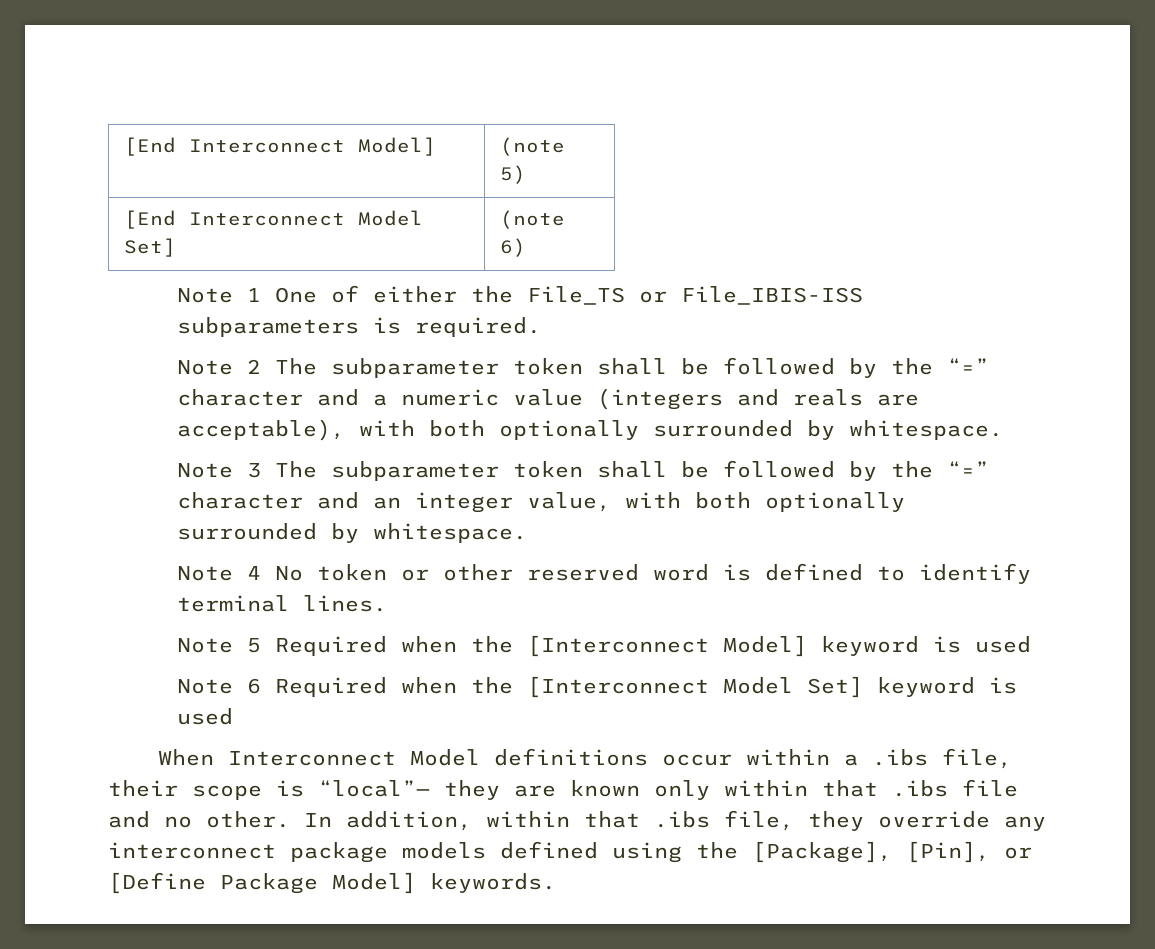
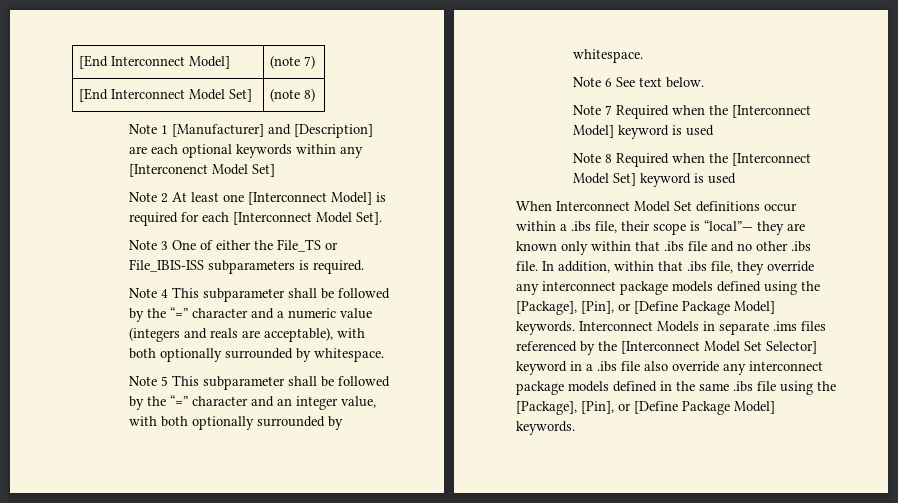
- [End Interconnect Model] | (note 5)
+ [End Interconnect Model] | (note 7)
- [End Interconnect Model Set] | (note 6)
+ [End Interconnect Model Set] | (note 8)
- Note 1 One of either the File_TS or File_IBIS-ISS subparameters is required.
+ Note 1 [Manufacturer] and [Description] are each optional keywords within any [Interconenct Model Set]
+ Note 2 At least one [Interconnect Model] is required for each [Interconnect Model Set].
+ Note 3 One of either the File_TS or File_IBIS-ISS subparameters is required.
- Note 2 The subparameter token shall be followed by the “=” character and a numeric value (integers and reals are acceptable), with both optionally surrounded by whitespace.
+ Note 4 This subparameter shall be followed by the “=” character and a numeric value (integers and reals are acceptable), with both optionally surrounded by whitespace.
- Note 3 The subparameter token shall be followed by the “=” character and an integer value, with both optionally surrounded by whitespace.
+ Note 5 This subparameter shall be followed by the “=” character and an integer value, with both optionally surrounded by whitespace.
- Note 4 No token or other reserved word is defined to identify terminal lines.
- Note 5 Required when the [Interconnect Model] keyword is used
+ Note 6 See text below.
+ Note 7 Required when the [Interconnect Model] keyword is used
- Note 6 Required when the [Interconnect Model Set] keyword is used
+ Note 8 Required when the [Interconnect Model Set] keyword is used
- When Interconnect Model definitions occur within a .ibs file, their scope is “local”— they are known only within that .ibs file and no other.
+ When Interconnect Model Set definitions occur within a .ibs file, their scope is “local”— they are known only within that .ibs file and no other .ibs file.
+ Interconnect Models in separate .ims files referenced by the [Interconnect Model Set Selector] keyword in a .ibs file also override any interconnect package models defined in the same .ibs file using the [Package], [Pin], or [Define Package Model] keywords.

